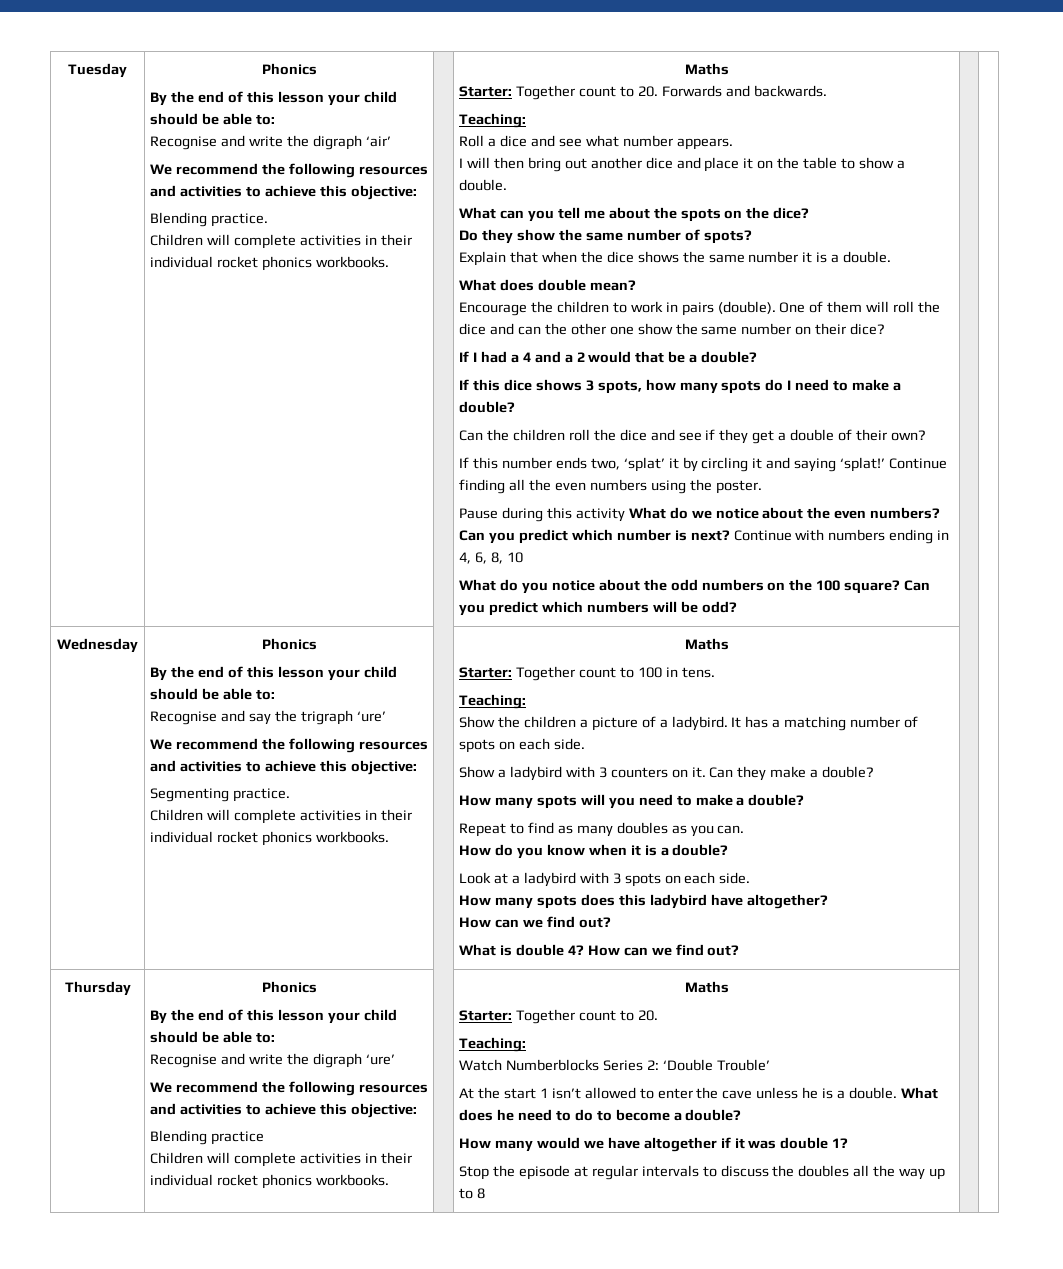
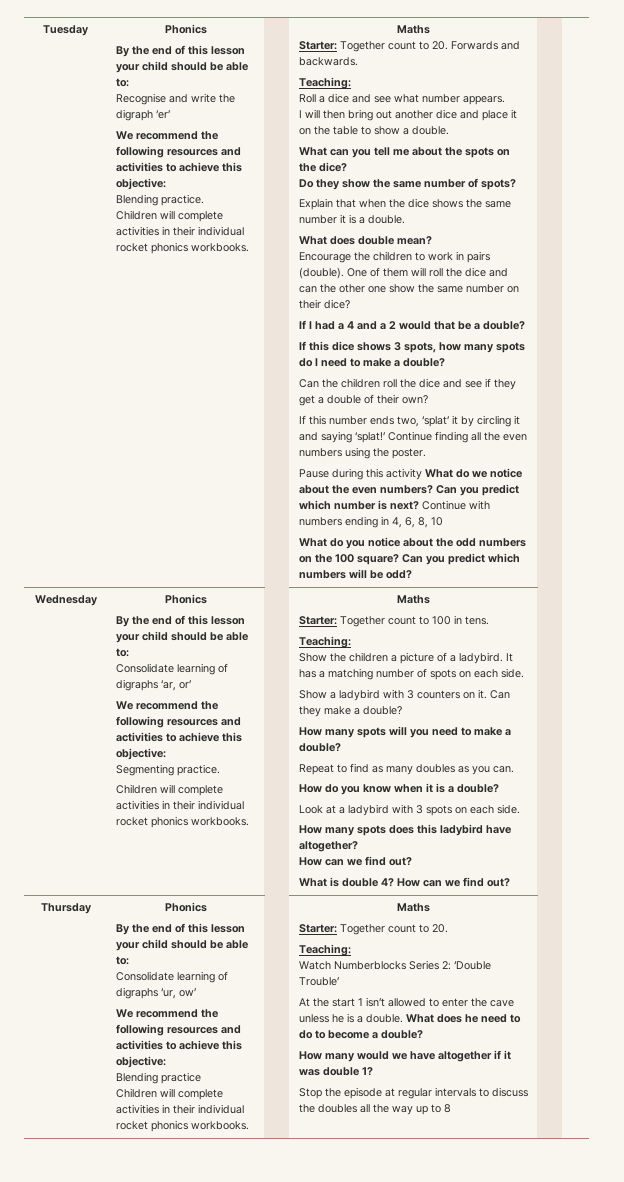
- Recognise and write the digraph ‘air’
+ Recognise and write the digraph ‘er’
- Recognise and say the trigraph ‘ure’
+ Consolidate learning of digraphs ‘ar, or’
- Recognise and write the digraph ‘ure’
+ Consolidate learning of digraphs ‘ur, ow’

